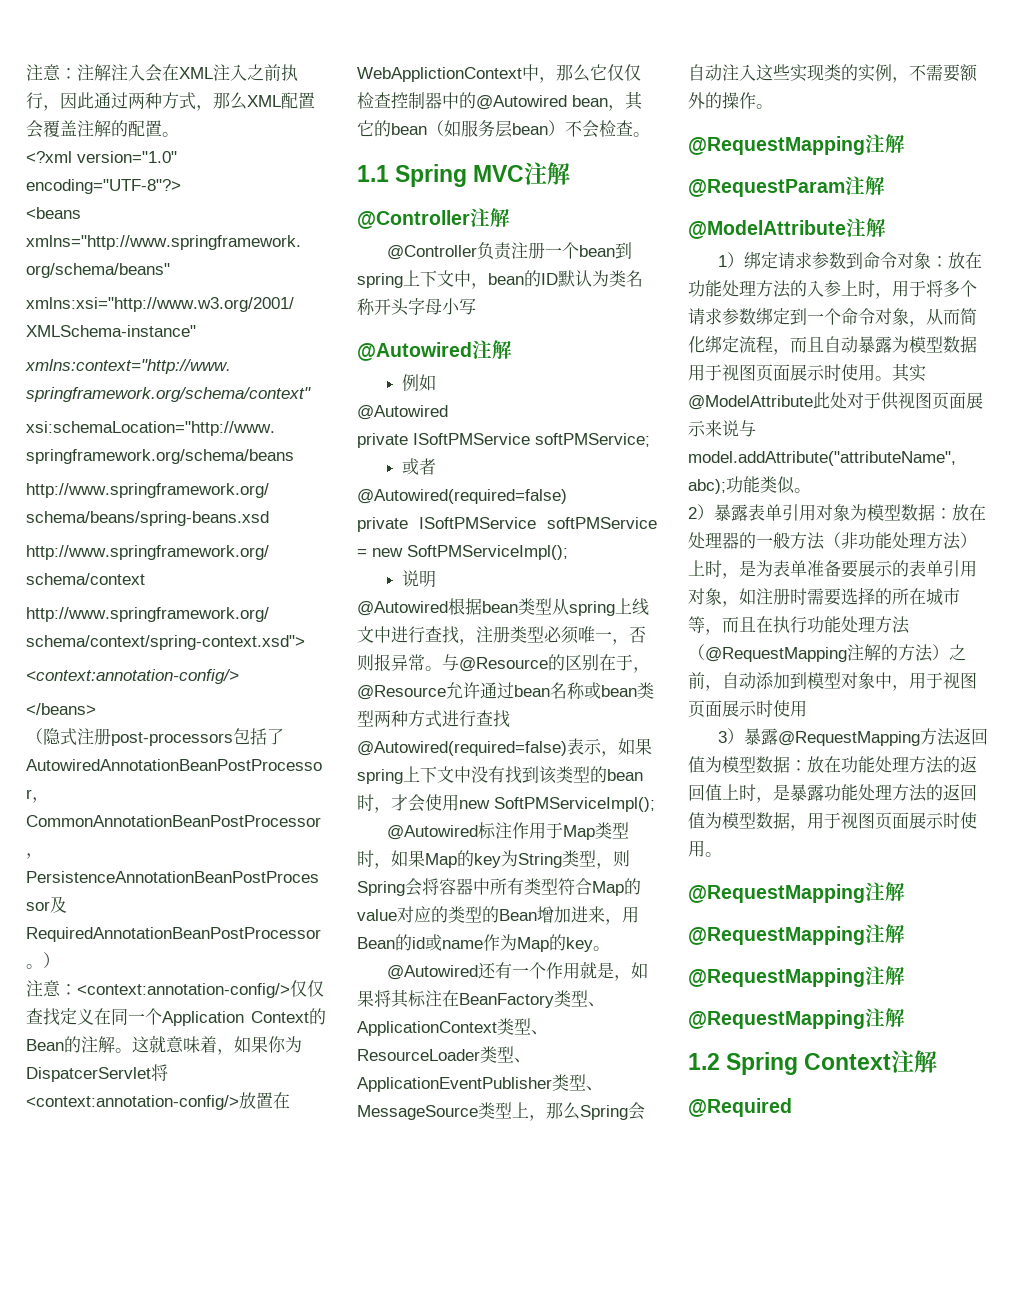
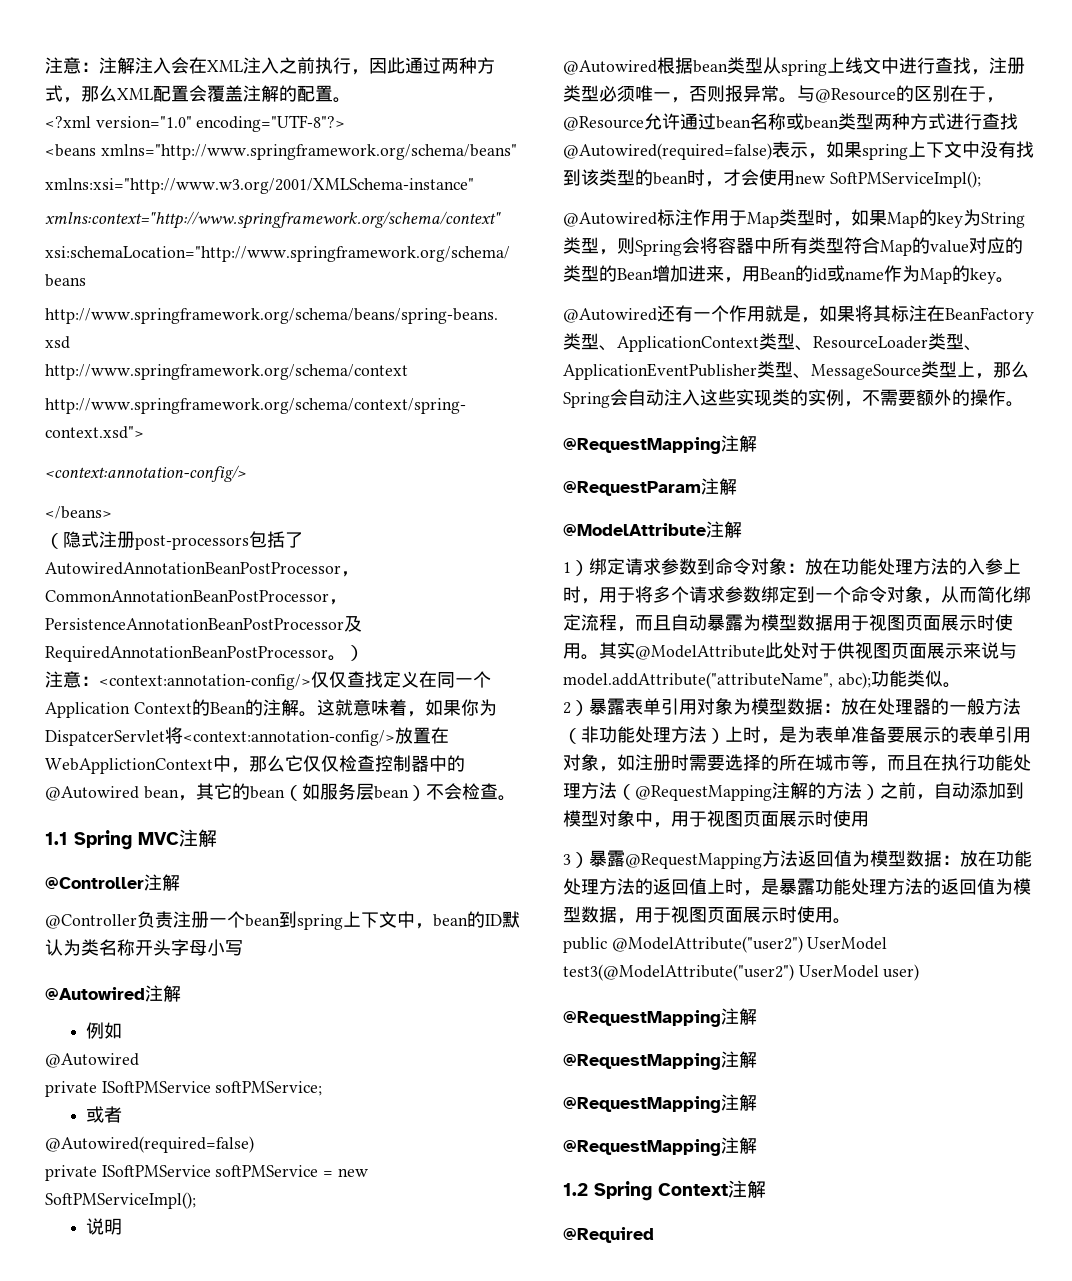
+ public @ModelAttribute("user2") UserModel test3(@ModelAttribute("user2") UserModel user)

